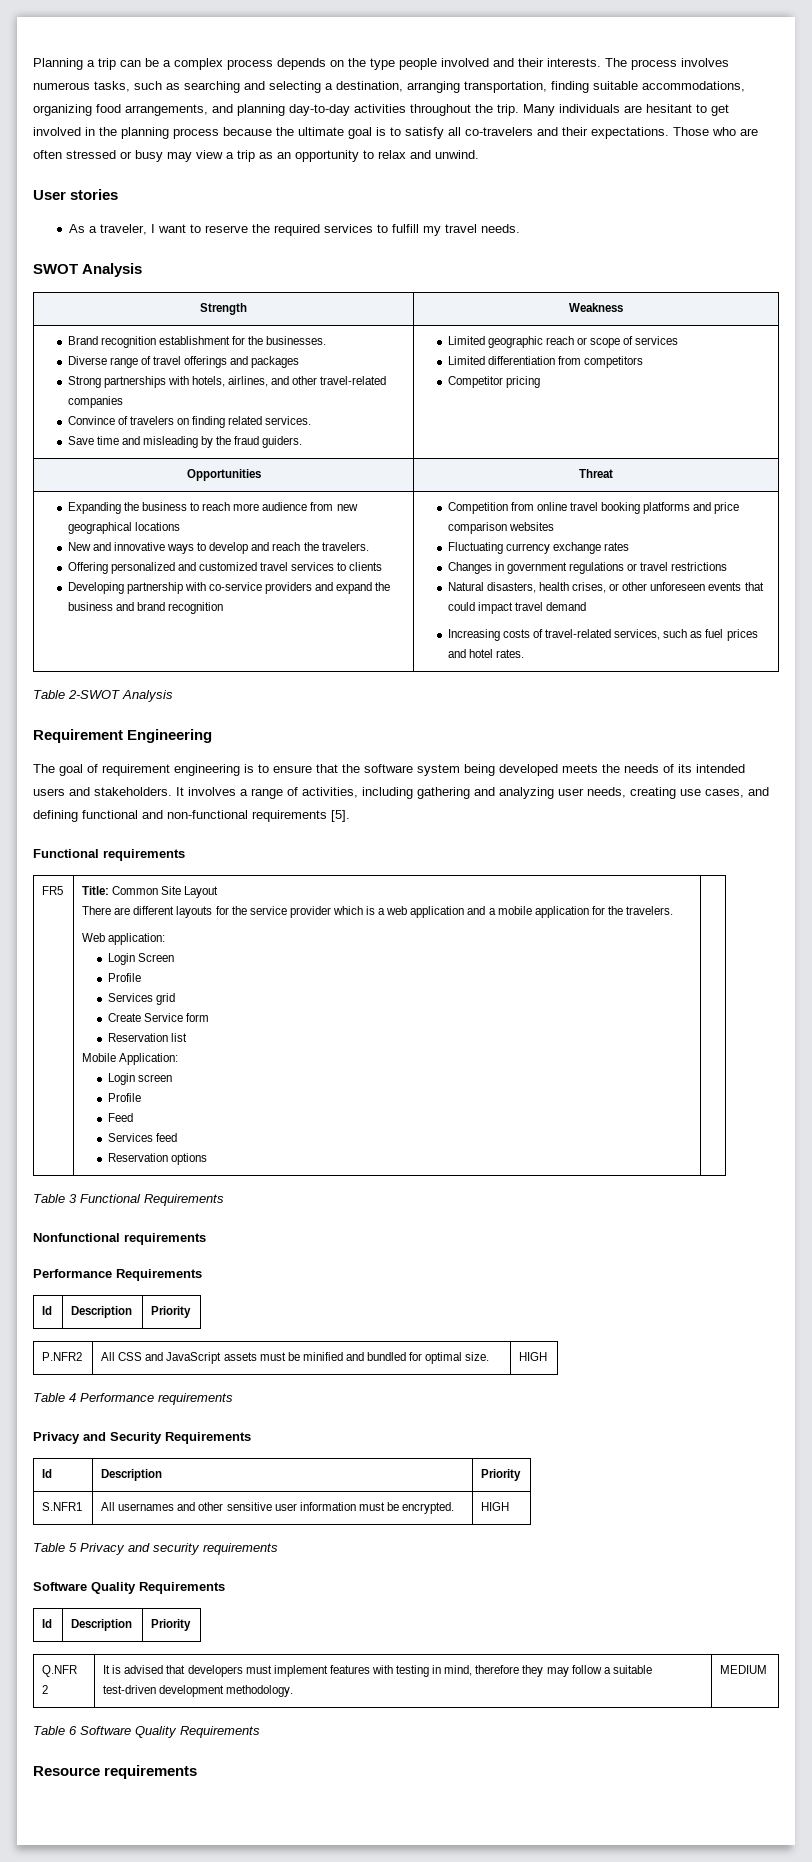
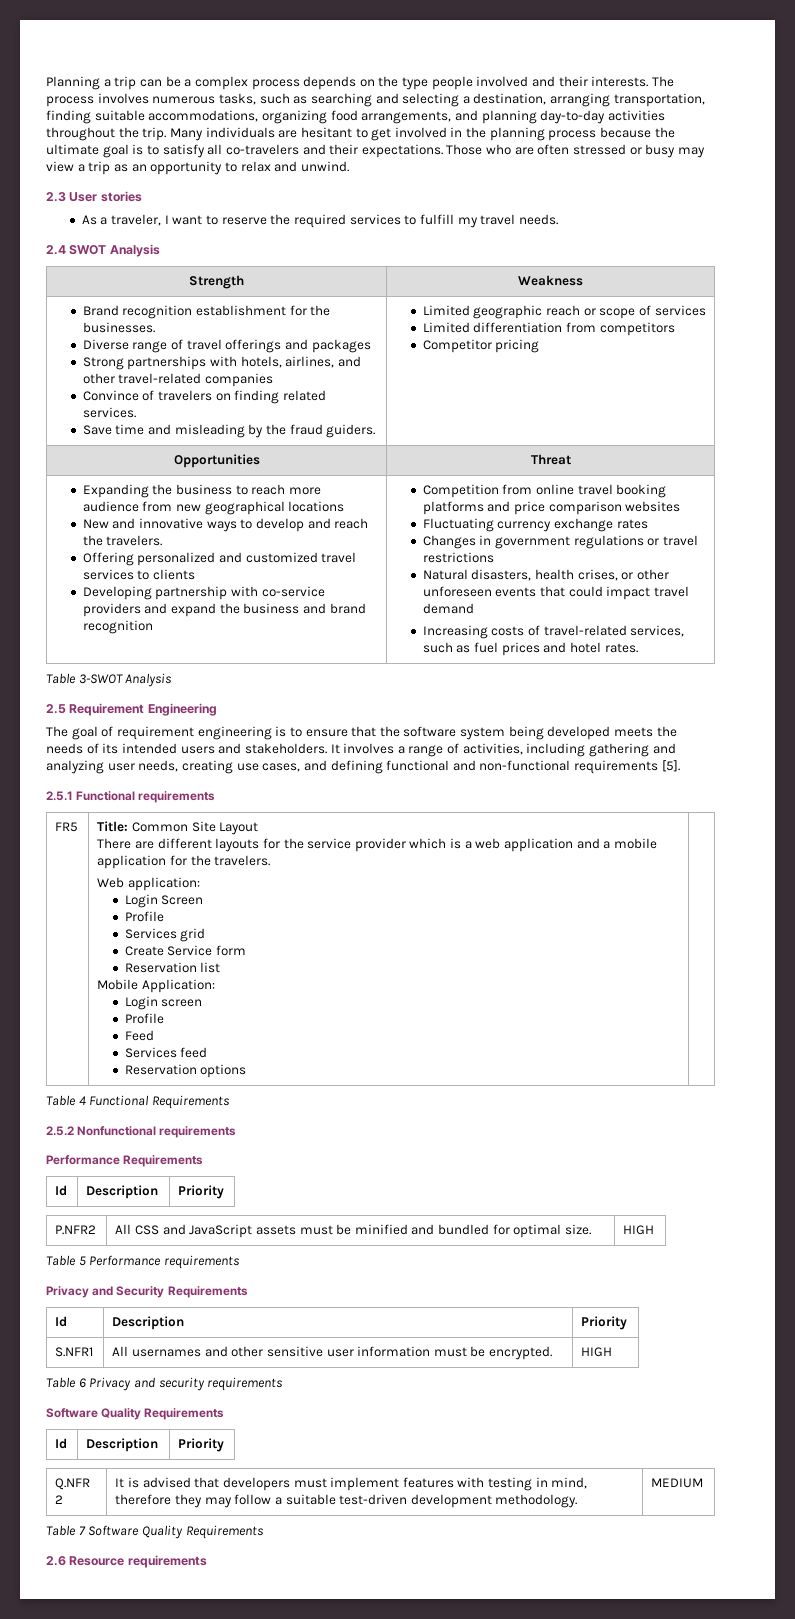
- User stories
+ 2.3 User stories
- SWOT Analysis
+ 2.4 SWOT Analysis
- Table 2-SWOT Analysis
- Requirement Engineering
+ Table 3-SWOT Analysis
+ 2.5 Requirement Engineering
- Functional requirements
+ 2.5.1 Functional requirements
- Table 3 Functional Requirements
+ Table 4 Functional Requirements
- Nonfunctional requirements
+ 2.5.2 Nonfunctional requirements
- Table 4 Performance requirements
+ Table 5 Performance requirements
- Table 5 Privacy and security requirements
+ Table 6 Privacy and security requirements
- Table 6 Software Quality Requirements
- Resource requirements
+ Table 7 Software Quality Requirements
+ 2.6 Resource requirements

